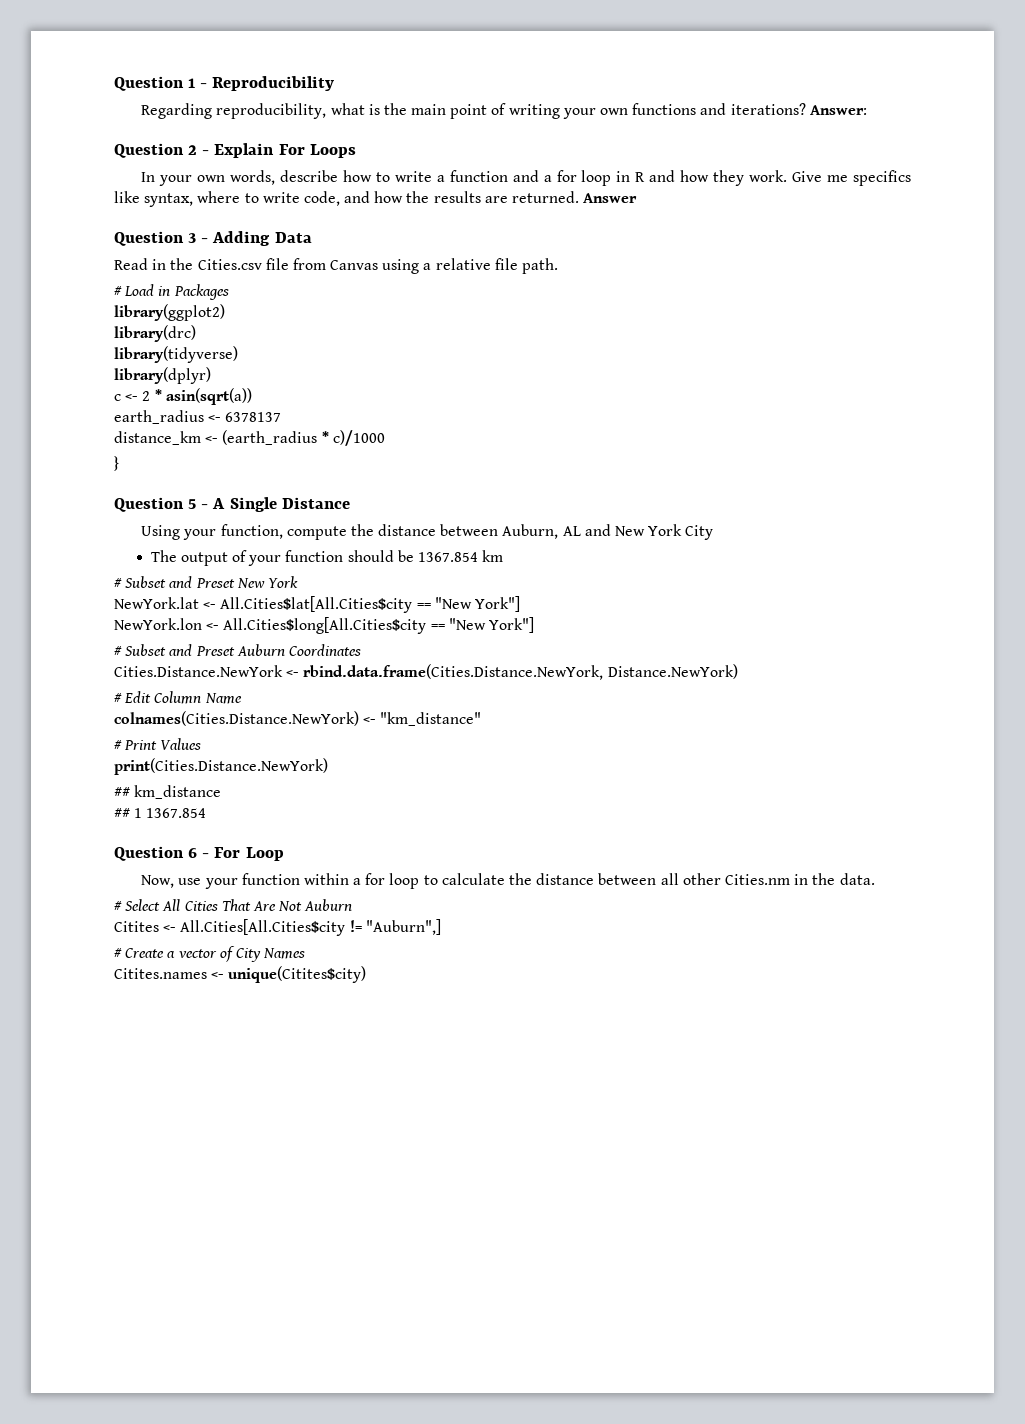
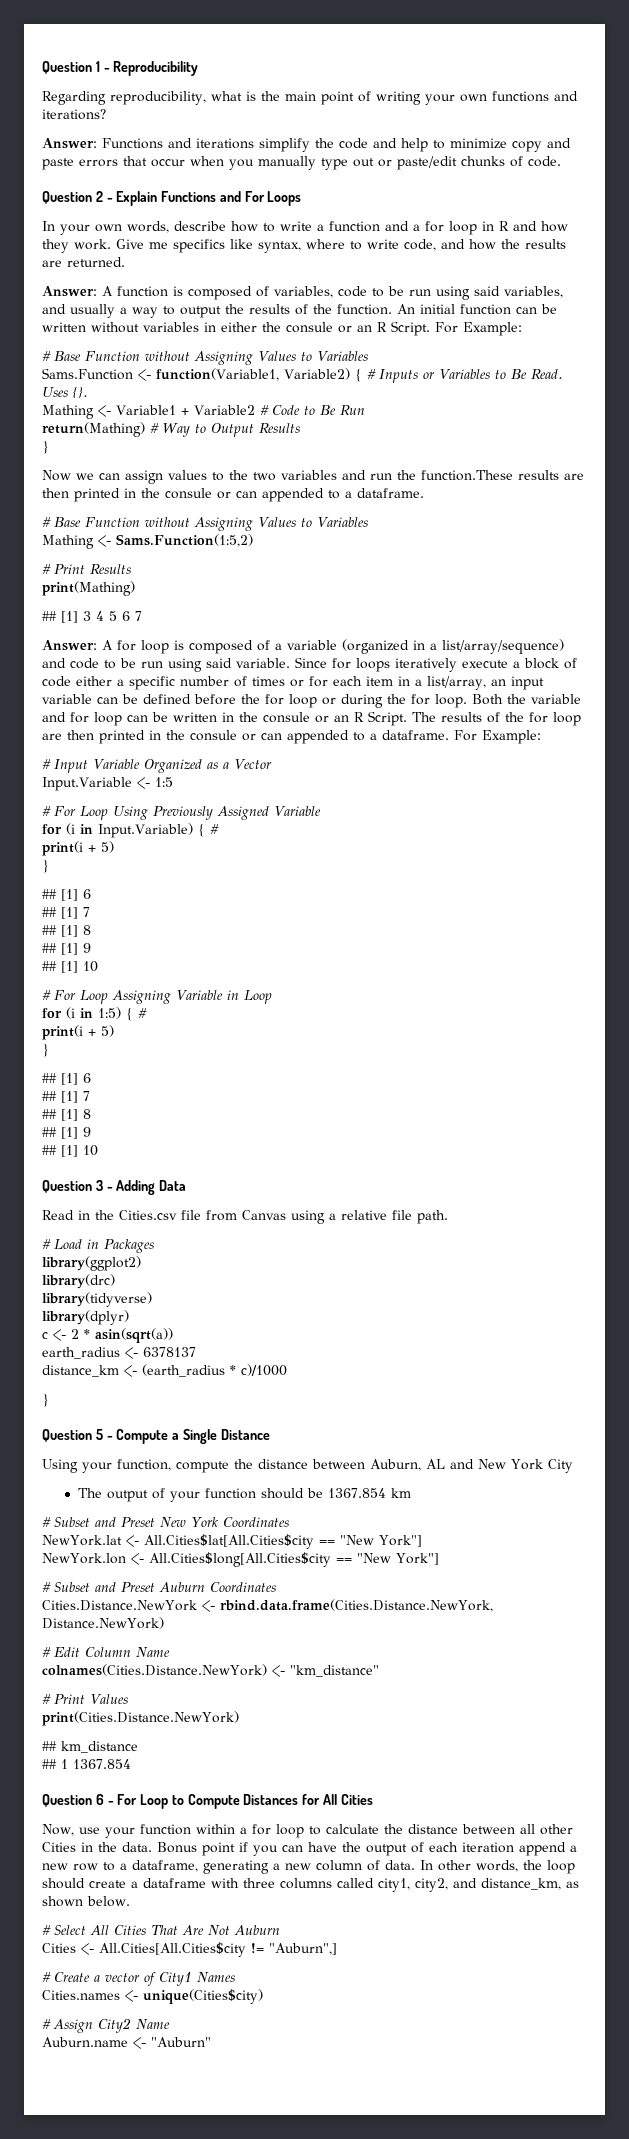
- Regarding reproducibility, what is the main point of writing your own functions and iterations? Answer:
+ Regarding reproducibility, what is the main point of writing your own functions and iterations?
+ Answer: Functions and iterations simplify the code and help to minimize copy and paste errors that occur when you manually type out or paste/edit chunks of code.
- Question 2 - Explain For Loops
+ Question 2 - Explain Functions and For Loops
- Give me specifics like syntax, where to write code, and how the results are returned. Answer
+ Give me specifics like syntax, where to write code, and how the results are returned.
+ Answer: A function is composed of variables, code to be run using said variables, and usually a way to output the results of the function. An initial function can be written without variables in either the consule or an R Script. For Example:
+ # Base Function without Assigning Values to Variables
+ Sams.Function <- function(Variable1, Variable2) { # Inputs or Variables to Be Read. Uses {}.
+ Mathing <- Variable1 + Variable2 # Code to Be Run
+ return(Mathing) # Way to Output Results
+ }
+ Now we can assign values to the two variables and run the function.These results are then printed in the consule or can appended to a dataframe.
+ # Base Function without Assigning Values to Variables
+ Mathing <- Sams.Function(1:5,2)
+ # Print Results
+ print(Mathing)
+ ## [1] 3 4 5 6 7
+ Answer: A for loop is composed of a variable (organized in a list/array/sequence) and code to be run using said variable. Since for loops iteratively execute a block of code either a specific number of times or for each item in a list/array, an input variable can be defined before the for loop or during the for loop. Both the variable and for loop can be written in the consule or an R Script. The results of the for loop are then printed in the consule or can appended to a dataframe. For Example:
+ # Input Variable Organized as a Vector
+ Input.Variable <- 1:5
+ # For Loop Using Previously Assigned Variable
+ for (i in Input.Variable) { #
+ print(i + 5)
+ }
+ ## [1] 6
+ ## [1] 7
+ ## [1] 8
+ ## [1] 9
+ ## [1] 10
+ # For Loop Assigning Variable in Loop
+ for (i in 1:5) { #
+ print(i + 5)
+ }
+ ## [1] 6
+ ## [1] 7
+ ## [1] 8
+ ## [1] 9
+ ## [1] 10
- Question 5 - A Single Distance
+ Question 5 - Compute a Single Distance
- # Subset and Preset New York
+ # Subset and Preset New York Coordinates
- Question 6 - For Loop
+ Question 6 - For Loop to Compute Distances for All Cities
- Now, use your function within a for loop to calculate the distance between all other Cities.nm in the data.
+ Now, use your function within a for loop to calculate the distance between all other Cities in the data. Bonus point if you can have the output of each iteration append a new row to a dataframe, generating a new column of data. In other words, the loop should create a dataframe with three columns called city1, city2, and distance_km, as shown below.
- Citites <- All.Cities[All.Cities$city != "Auburn",]
+ Cities <- All.Cities[All.Cities$city != "Auburn",]
- # Create a vector of City Names
+ # Create a vector of City1 Names
- Citites.names <- unique(Citites$city)
+ Cities.names <- unique(Cities$city)
+ # Assign City2 Name
+ Auburn.name <- "Auburn"

